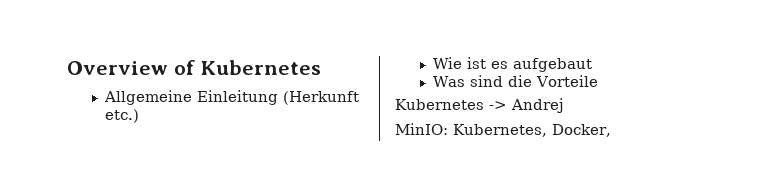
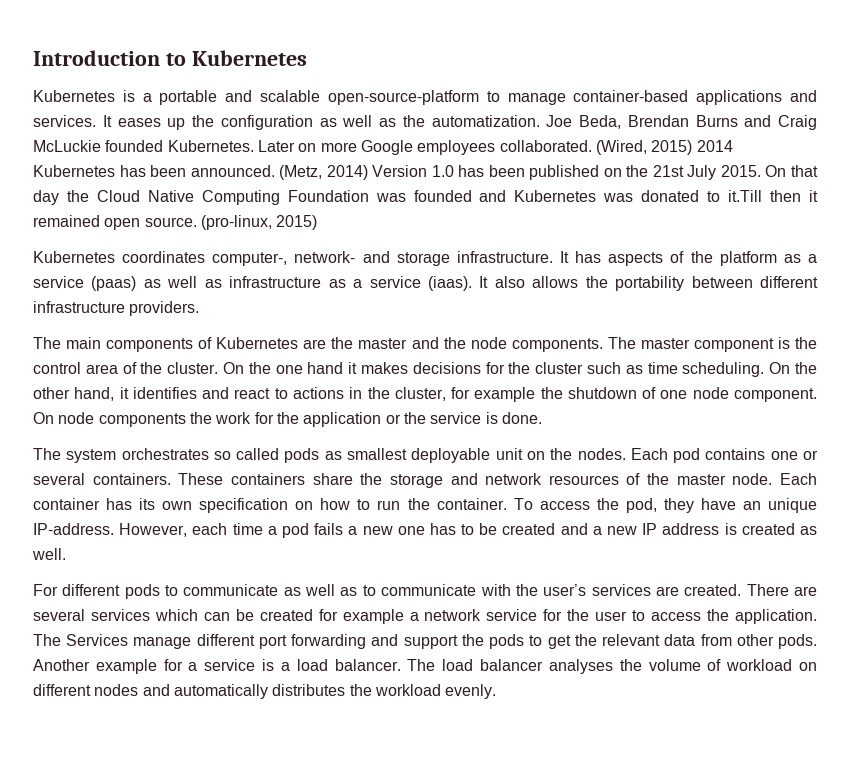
- Overview of Kubernetes
- Allgemeine Einleitung (Herkunft etc.)
- Wie ist es aufgebaut
- Was sind die Vorteile
- Kubernetes -> Andrej
- MinIO: Kubernetes, Docker,
+ Introduction to Kubernetes
+ Kubernetes is a portable and scalable open-source-platform to manage container-based applications and services. It eases up the configuration as well as the automatization. Joe Beda, Brendan Burns and Craig McLuckie founded Kubernetes. Later on more Google employees collaborated. (Wired, 2015) 2014 Kubernetes has been announced. (Metz, 2014) Version 1.0 has been published on the 21st July 2015. On that day the Cloud Native Computing Foundation was founded and Kubernetes was donated to it.Till then it remained open source. (pro-linux, 2015)
+ Kubernetes coordinates computer-, network- and storage infrastructure. It has aspects of the platform as a service (paas) as well as infrastructure as a service (iaas). It also allows the portability between different infrastructure providers.
+ The main components of Kubernetes are the master and the node components. The master component is the control area of the cluster. On the one hand it makes decisions for the cluster such as time scheduling. On the other hand, it identifies and react to actions in the cluster, for example the shutdown of one node component. On node components the work for the application or the service is done.
+ The system orchestrates so called pods as smallest deployable unit on the nodes. Each pod contains one or several containers. These containers share the storage and network resources of the master node. Each container has its own specification on how to run the container. To access the pod, they have an unique IP-address. However, each time a pod fails a new one has to be created and a new IP address is created as well.
+ For different pods to communicate as well as to communicate with the user’s services are created. There are several services which can be created for example a network service for the user to access the application. The Services manage different port forwarding and support the pods to get the relevant data from other pods. Another example for a service is a load balancer. The load balancer analyses the volume of workload on different nodes and automatically distributes the workload evenly.

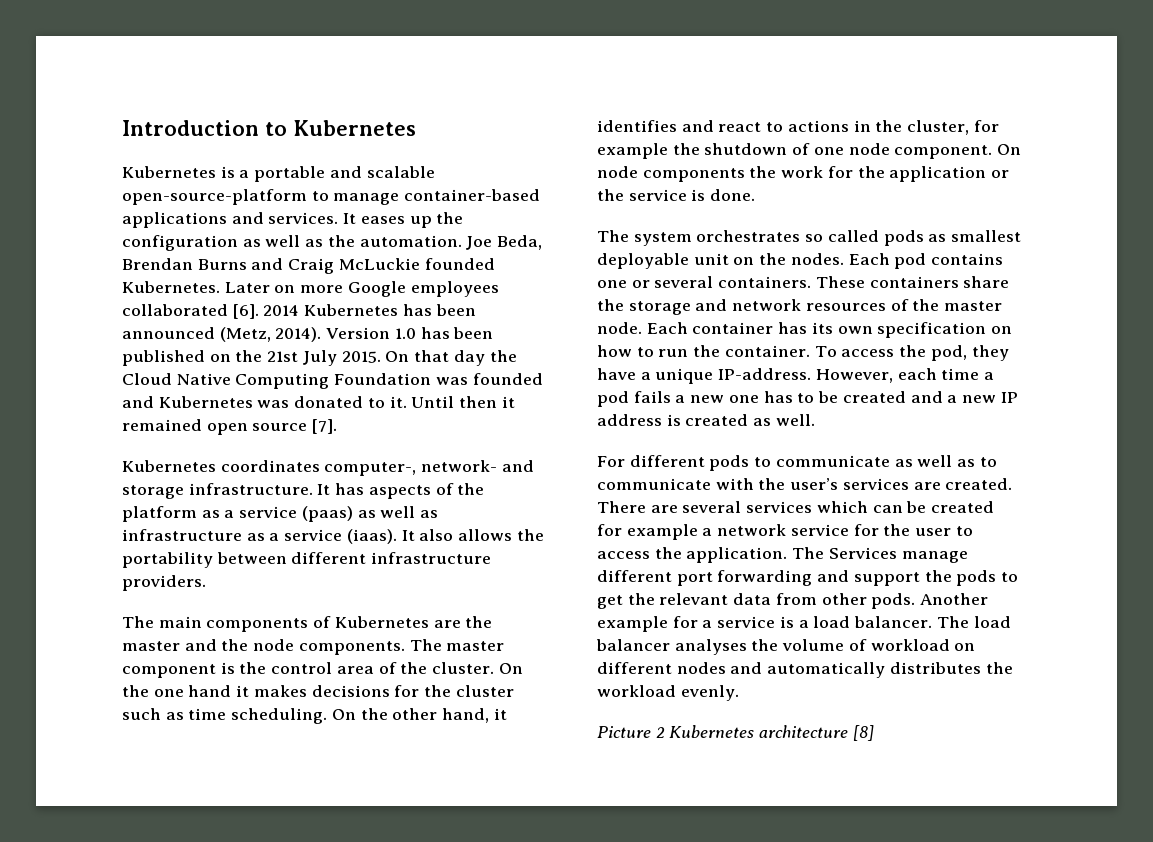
- It eases up the configuration as well as the automatization.
+ It eases up the configuration as well as the automation.
- Later on more Google employees collaborated. (Wired, 2015) 2014 Kubernetes has been announced. (Metz, 2014) Version 1.0 has been published on the 21st July 2015.
+ Later on more Google employees collaborated [6]. 2014 Kubernetes has been announced (Metz, 2014). Version 1.0 has been published on the 21st July 2015.
- On that day the Cloud Native Computing Foundation was founded and Kubernetes was donated to it.Till then it remained open source. (pro-linux, 2015)
+ On that day the Cloud Native Computing Foundation was founded and Kubernetes was donated to it. Until then it remained open source [7].
- To access the pod, they have an unique IP-address.
+ To access the pod, they have a unique IP-address.
+ Picture 2 Kubernetes architecture [8]

